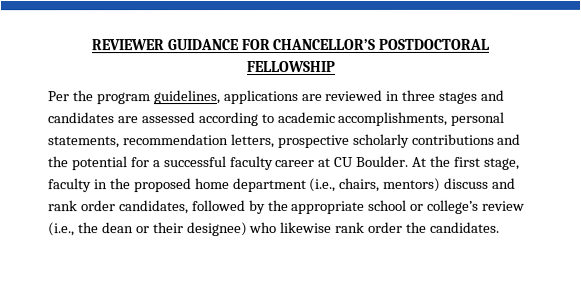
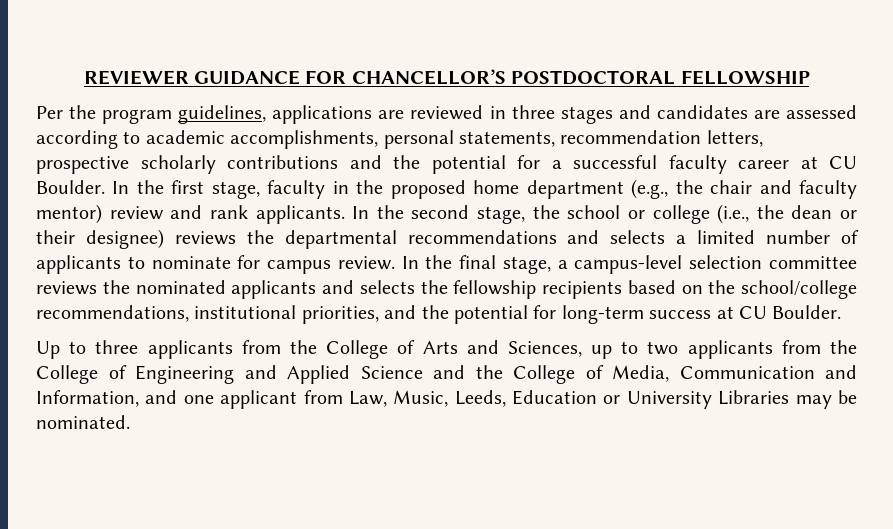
- At the first stage, faculty in the proposed home department (i.e., chairs, mentors) discuss and rank order candidates, followed by the appropriate school or college’s review (i.e., the dean or their designee) who likewise rank order the candidates.
+ In the first stage, faculty in the proposed home department (e.g., the chair and faculty mentor) review and rank applicants. In the second stage, the school or college (i.e., the dean or their designee) reviews the departmental recommendations and selects a limited number of applicants to nominate for campus review. In the final stage, a campus-level selection committee reviews the nominated applicants and selects the fellowship recipients based on the school/college recommendations, institutional priorities, and the potential for long-term success at CU Boulder.
+ Up to three applicants from the College of Arts and Sciences, up to two applicants from the College of Engineering and Applied Science and the College of Media, Communication and Information, and one applicant from Law, Music, Leeds, Education or University Libraries may be nominated.

